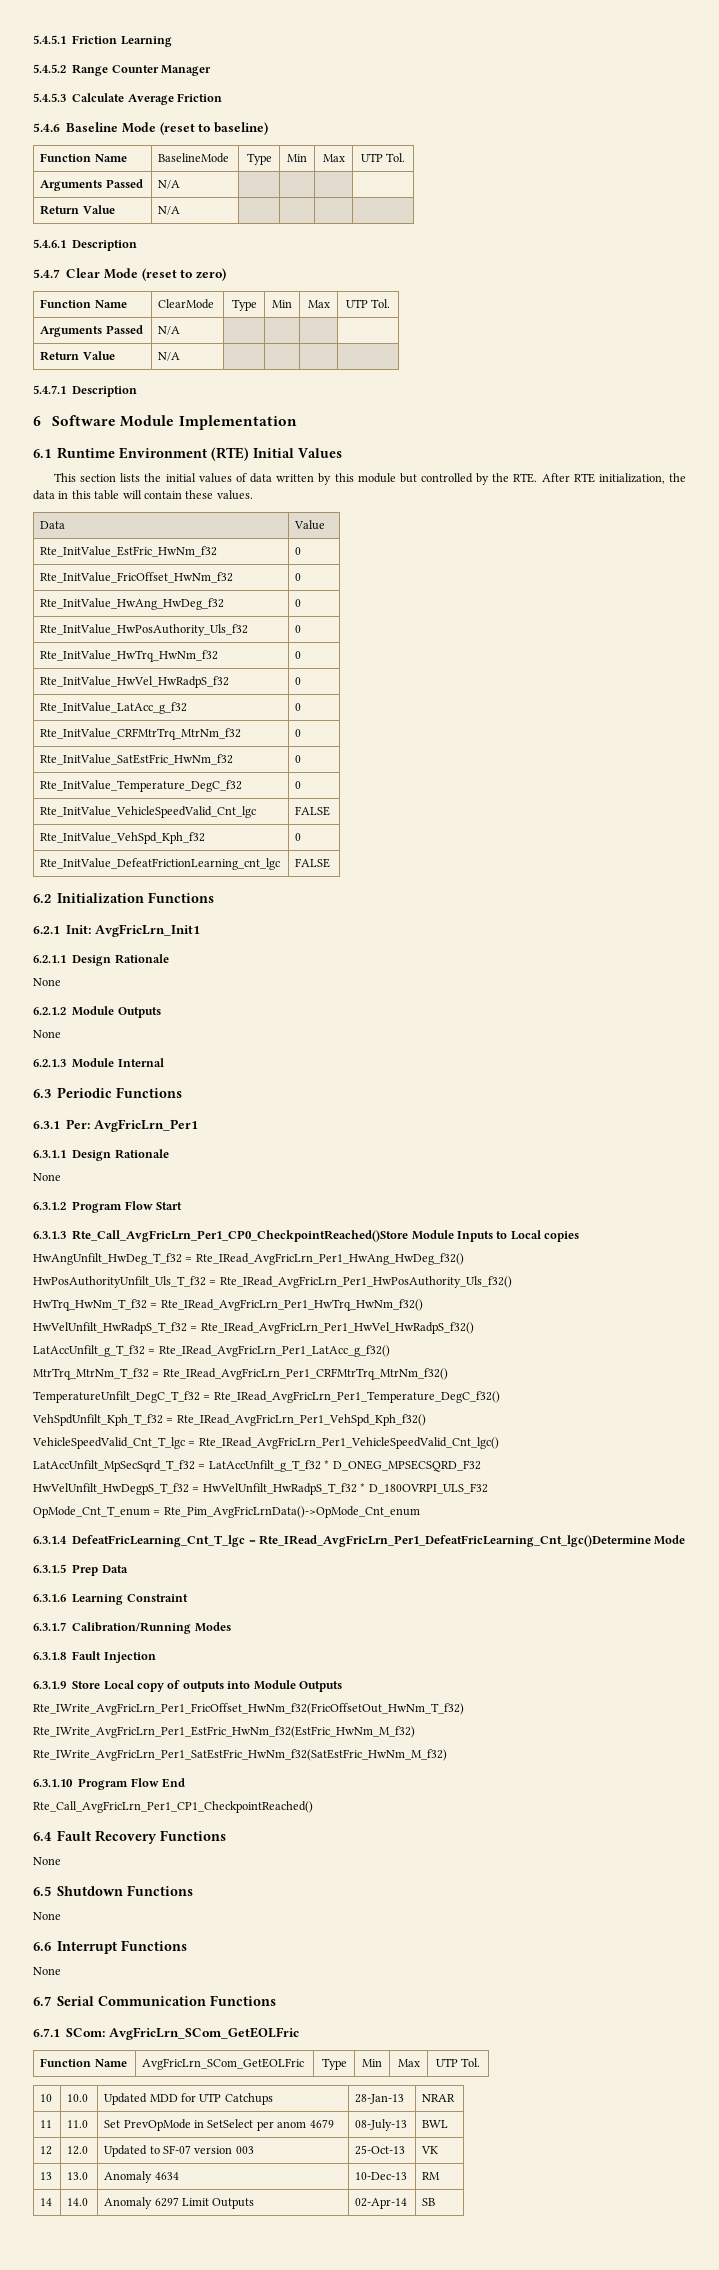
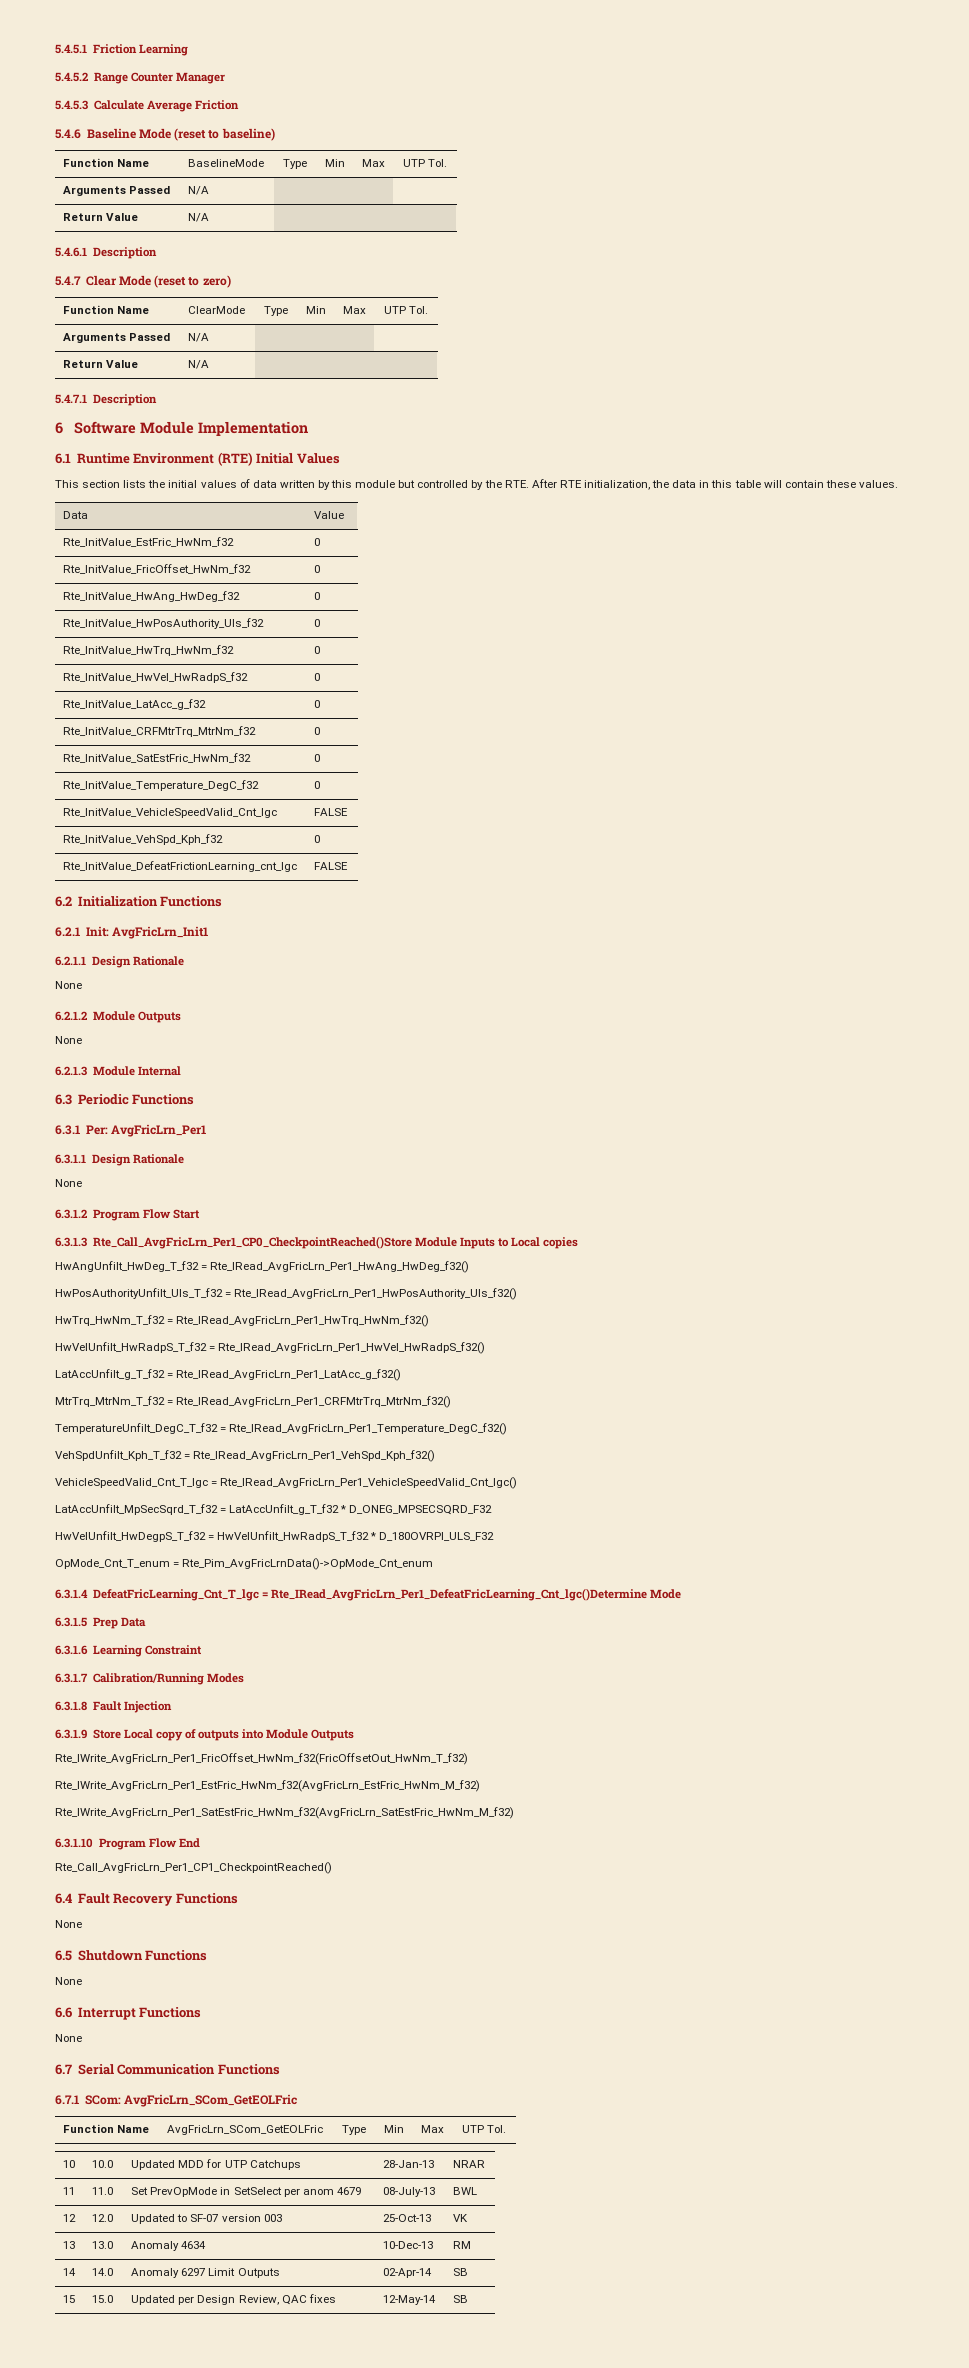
- Rte_IWrite_AvgFricLrn_Per1_EstFric_HwNm_f32(EstFric_HwNm_M_f32)
- Rte_IWrite_AvgFricLrn_Per1_SatEstFric_HwNm_f32(SatEstFric_HwNm_M_f32)
+ Rte_IWrite_AvgFricLrn_Per1_EstFric_HwNm_f32(AvgFricLrn_EstFric_HwNm_M_f32)
+ Rte_IWrite_AvgFricLrn_Per1_SatEstFric_HwNm_f32(AvgFricLrn_SatEstFric_HwNm_M_f32)
+ 15 | 15.0 | Updated per Design Review, QAC fixes | 12-May-14 | SB

